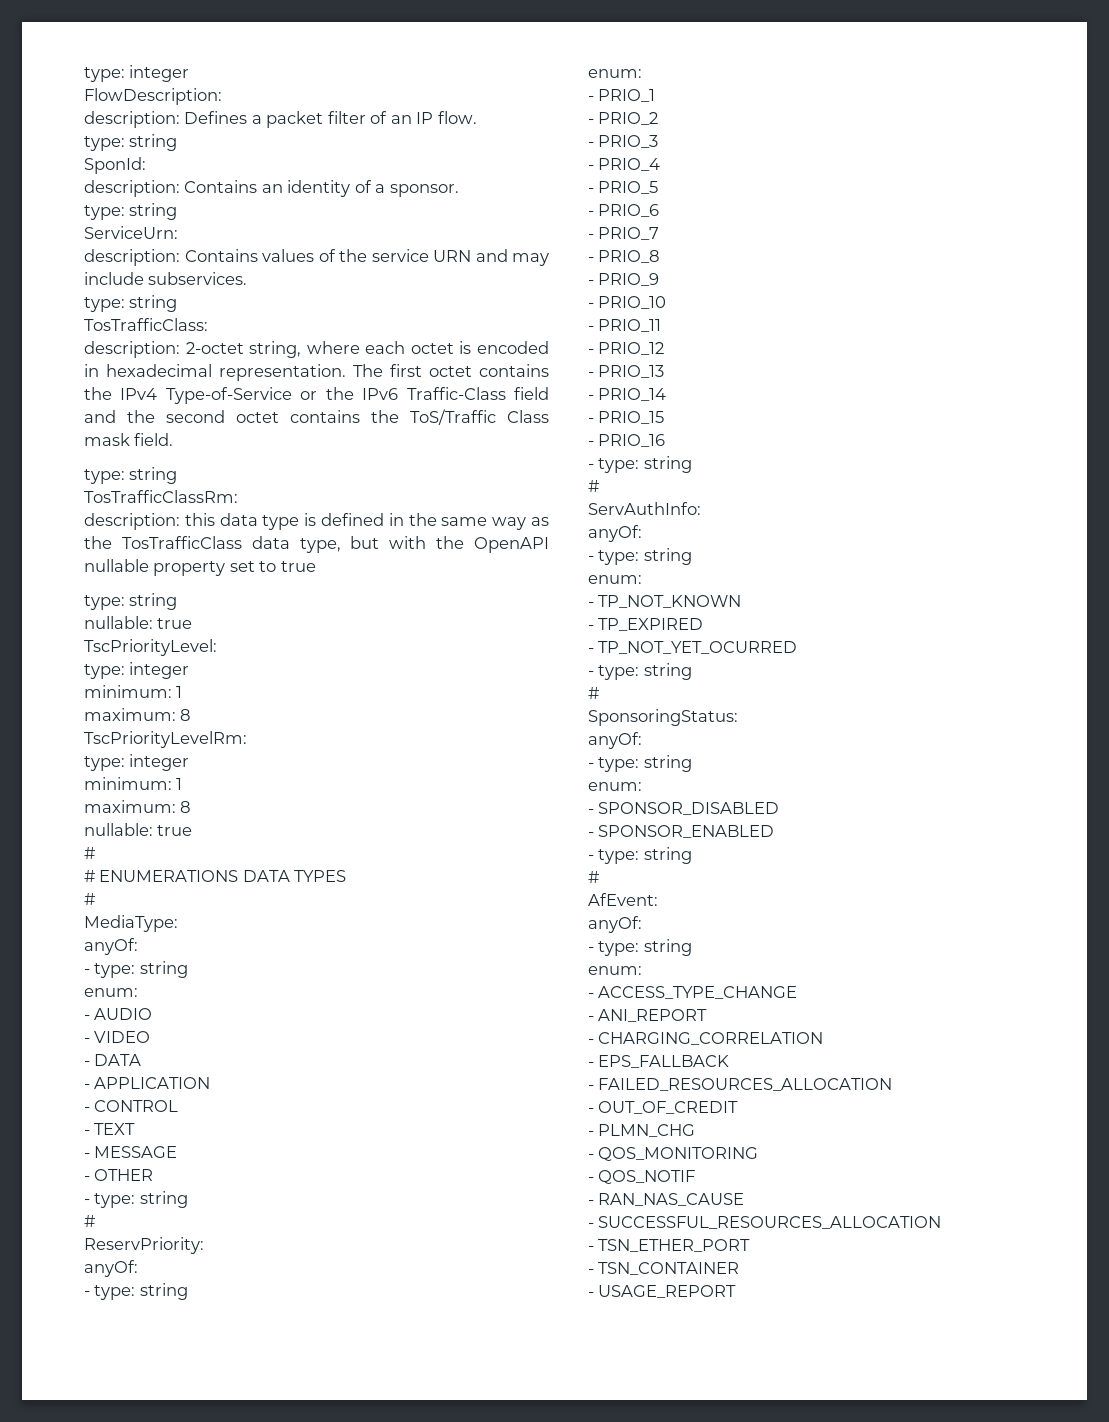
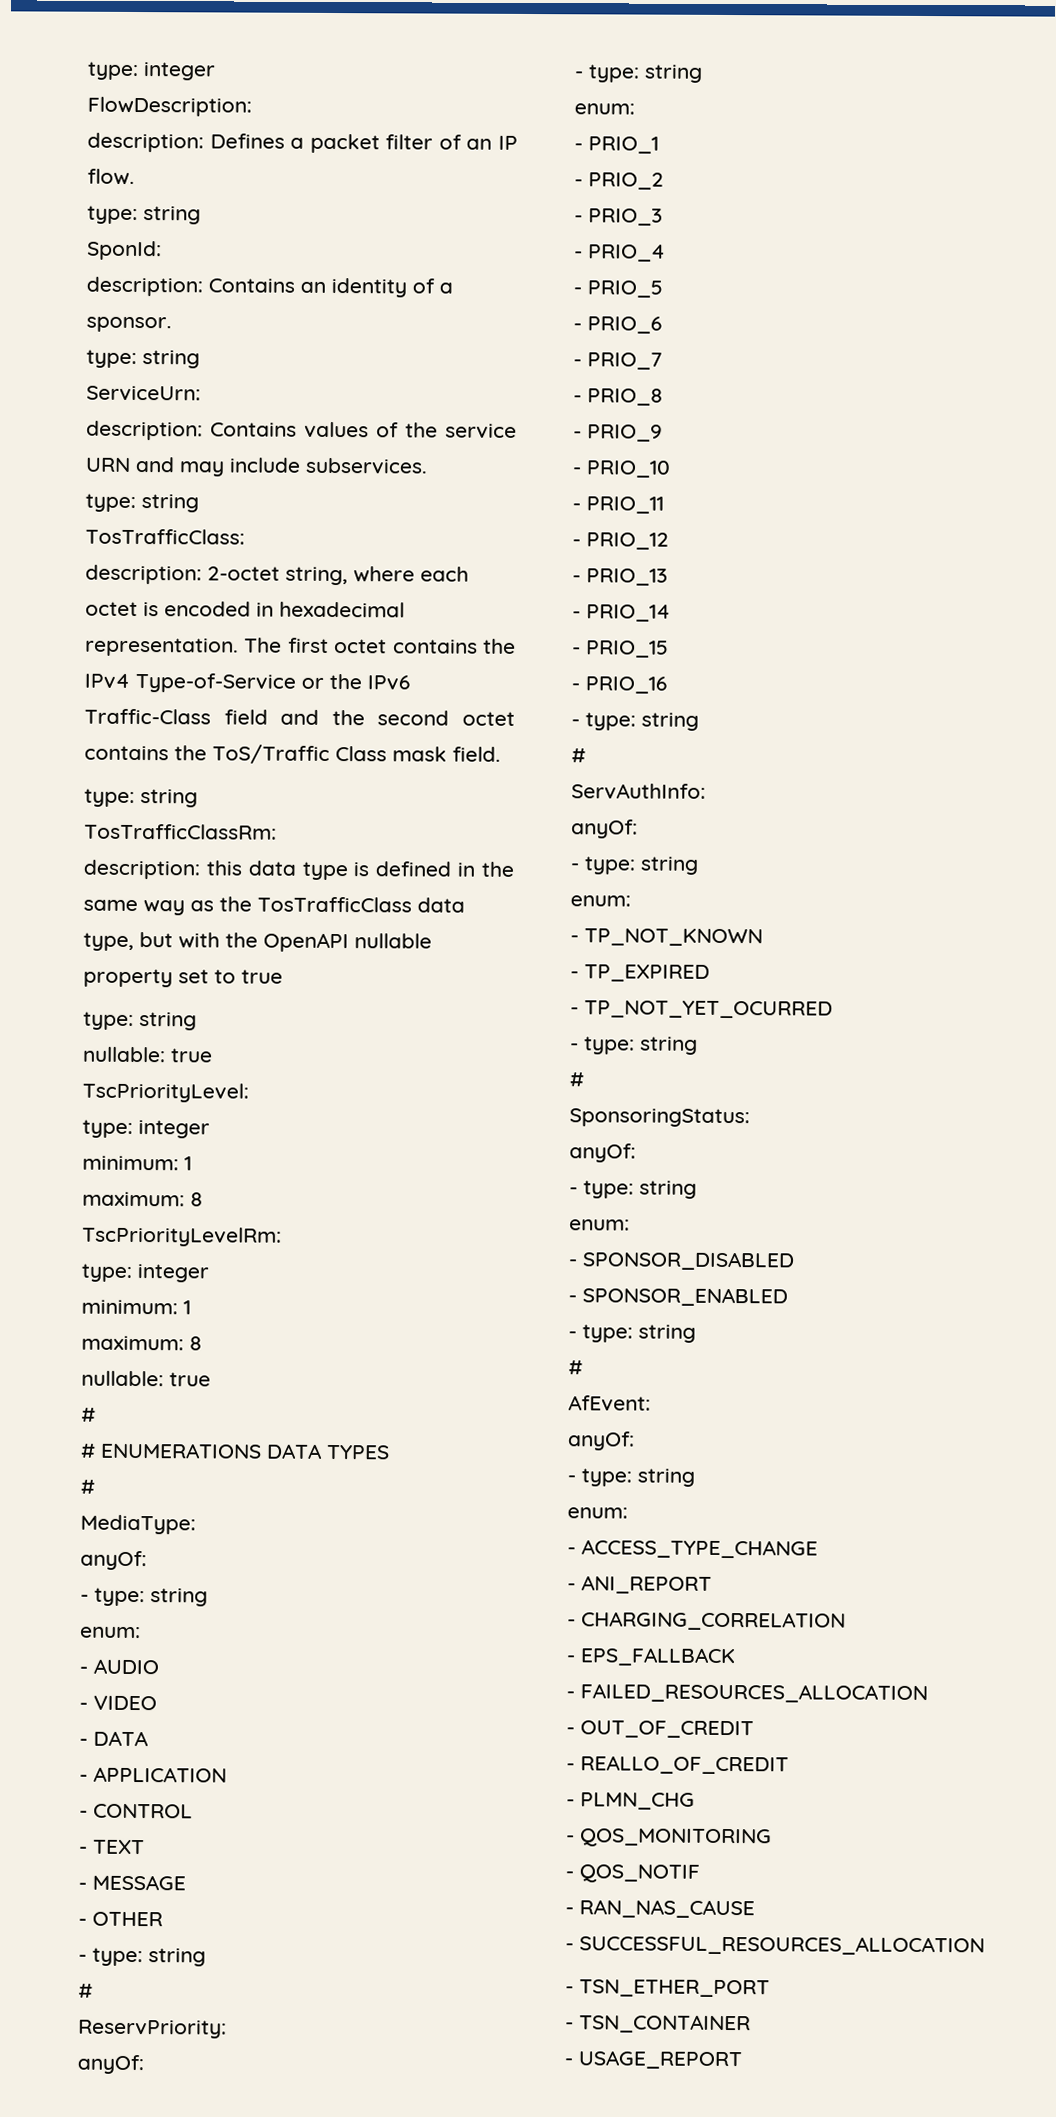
+ - REALLO_OF_CREDIT

